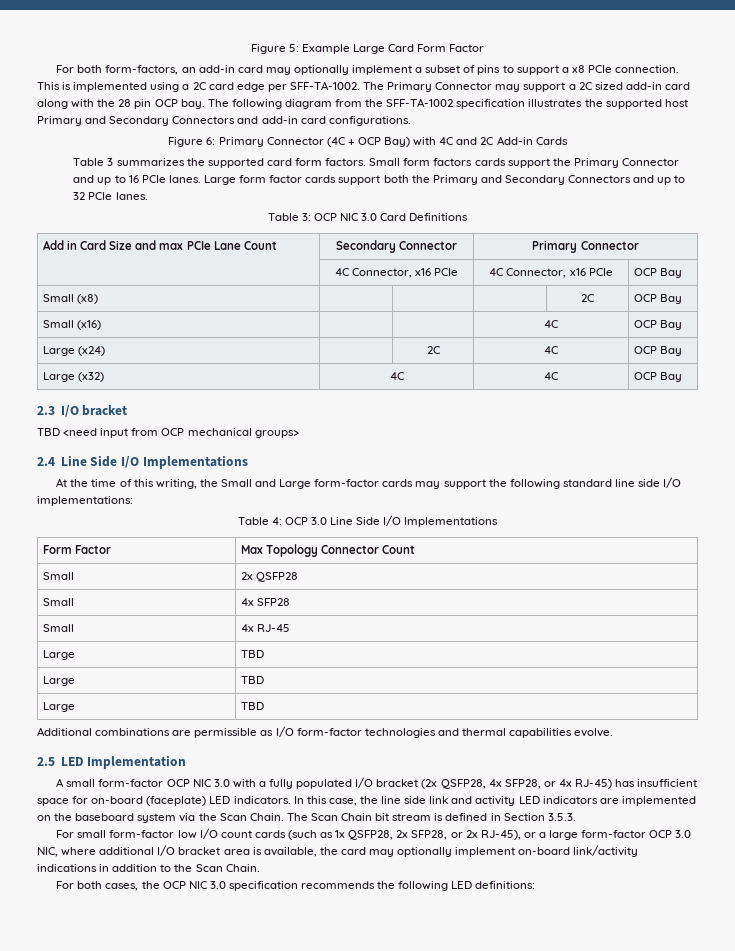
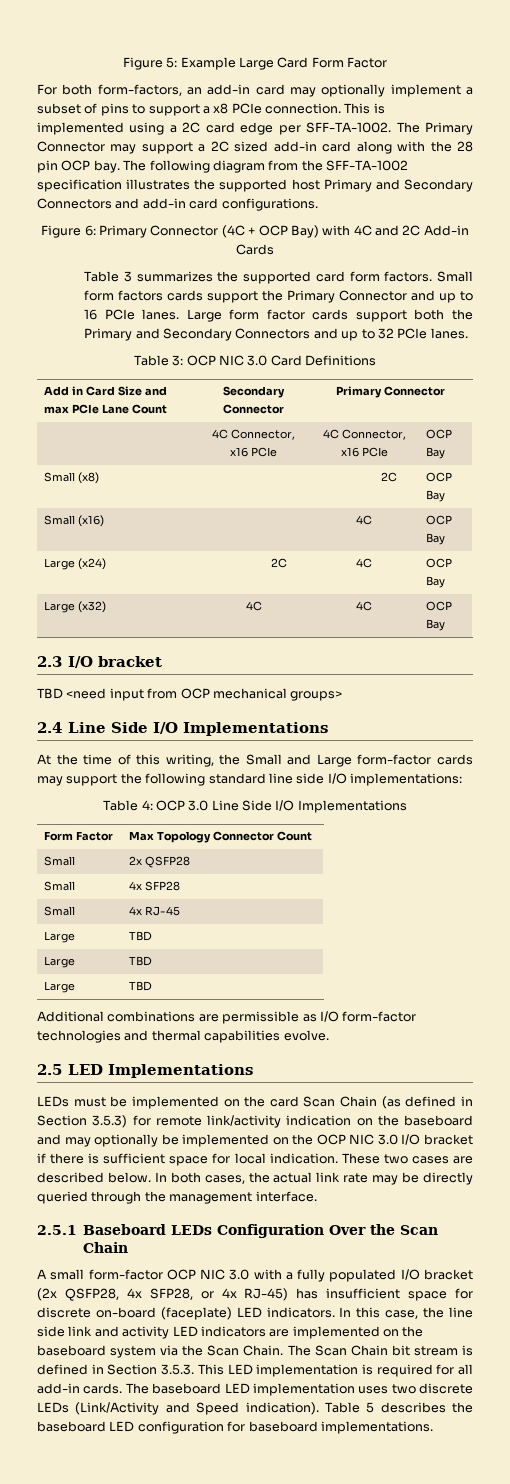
- 2.5 LED Implementation
+ 2.5 LED Implementations
+ LEDs must be implemented on the card Scan Chain (as defined in Section 3.5.3) for remote link/activity indication on the baseboard and may optionally be implemented on the OCP NIC 3.0 I/O bracket if there is sufficient space for local indication. These two cases are described below. In both cases, the actual link rate may be directly queried through the management interface.
+ 2.5.1 Baseboard LEDs Configuration Over the Scan Chain
- A small form-factor OCP NIC 3.0 with a fully populated I/O bracket (2x QSFP28, 4x SFP28, or 4x RJ-45) has insufficient space for on-board (faceplate) LED indicators.
+ A small form-factor OCP NIC 3.0 with a fully populated I/O bracket (2x QSFP28, 4x SFP28, or 4x RJ-45) has insufficient space for discrete on-board (faceplate) LED indicators.
- The Scan Chain bit stream is defined in Section 3.5.3.
- For small form-factor low I/O count cards (such as 1x QSFP28, 2x SFP28, or 2x RJ-45), or a large form-factor OCP 3.0 NIC, where additional I/O bracket area is available, the card may optionally implement on-board link/activity indications in addition to the Scan Chain.
- For both cases, the OCP NIC 3.0 specification recommends the following LED definitions:
+ The Scan Chain bit stream is defined in Section 3.5.3. This LED implementation is required for all add-in cards. The baseboard LED implementation uses two discrete LEDs (Link/Activity and Speed indication). Table 5 describes the baseboard LED configuration for baseboard implementations.

